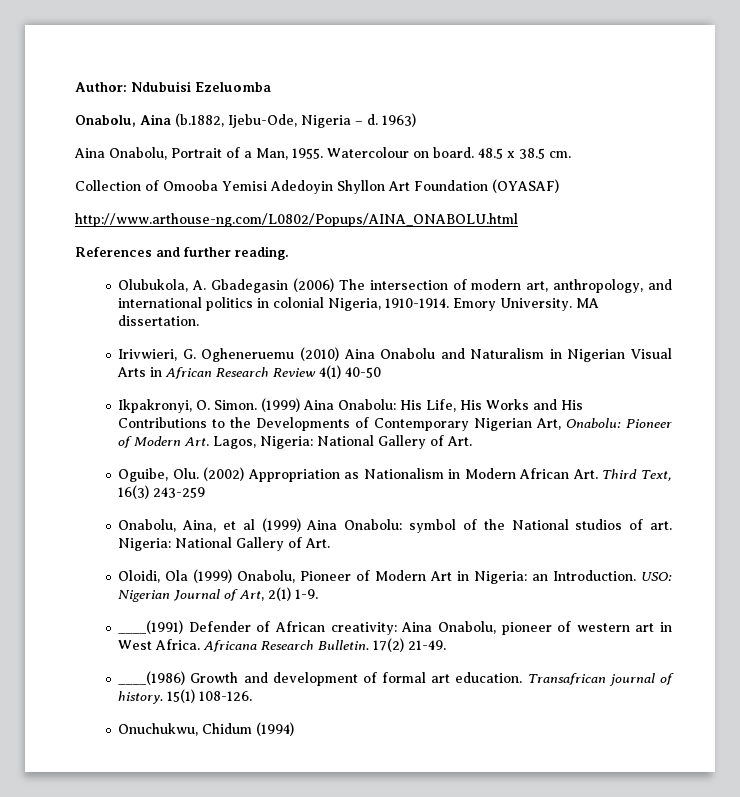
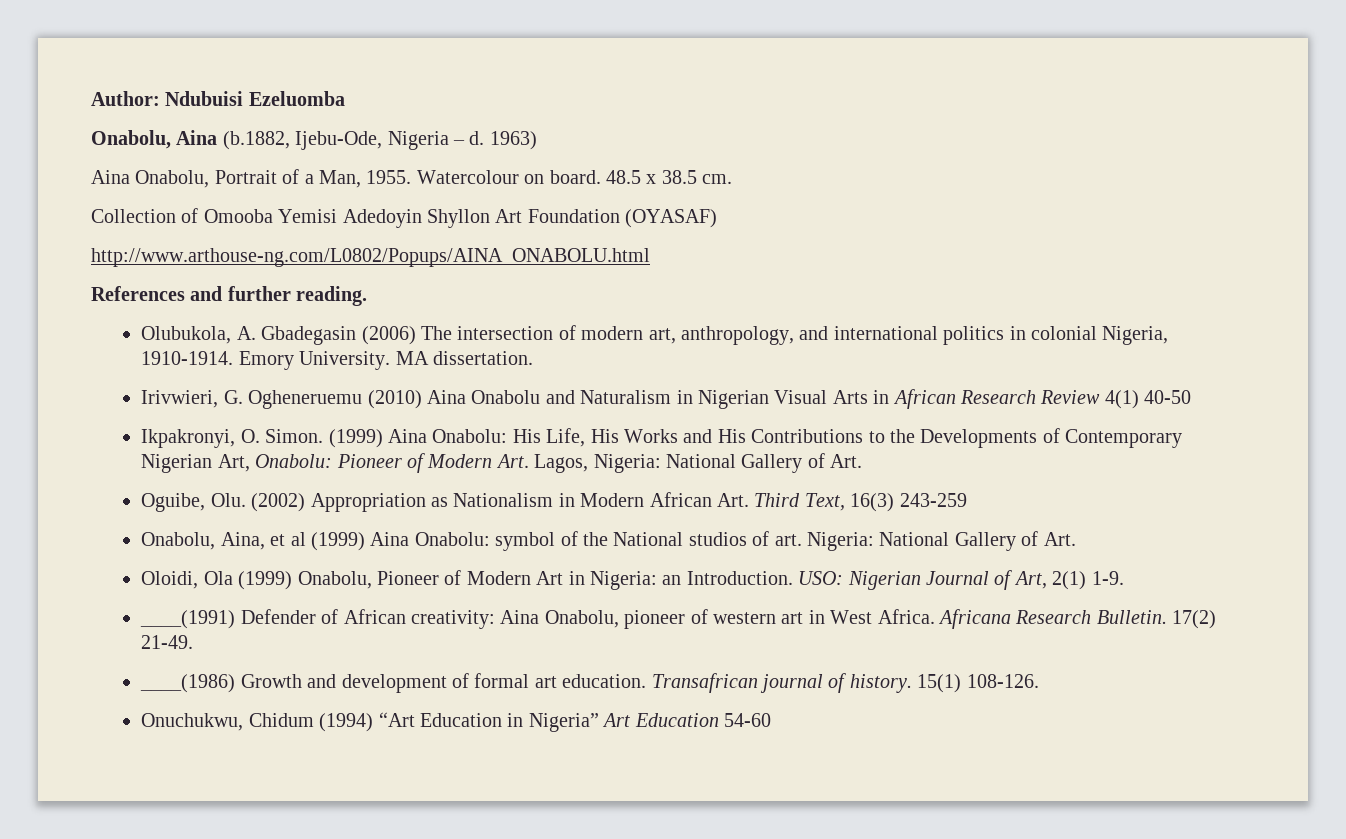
- Onuchukwu, Chidum (1994)
+ Onuchukwu, Chidum (1994) “Art Education in Nigeria” Art Education 54-60

